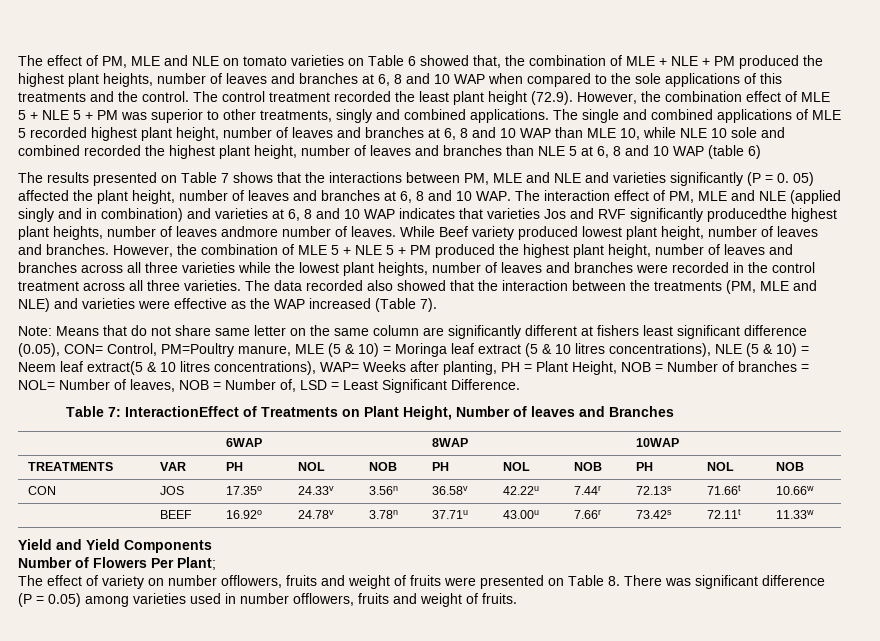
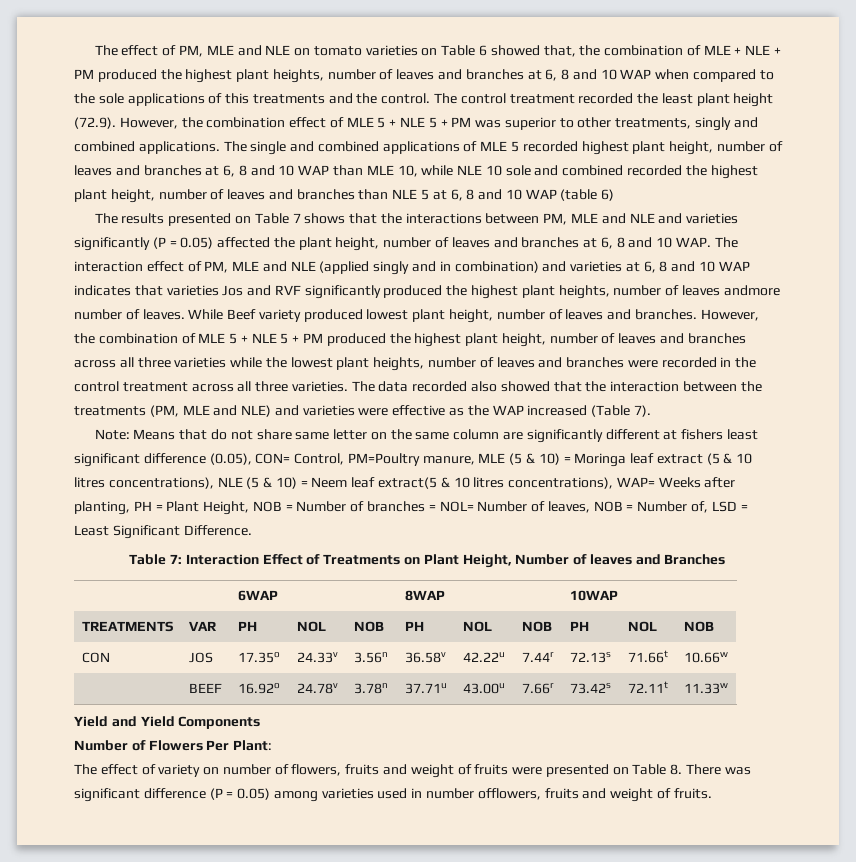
- The results presented on Table 7 shows that the interactions between PM, MLE and NLE and varieties significantly (P = 0. 05) affected the plant height, number of leaves and branches at 6, 8 and 10 WAP. The interaction effect of PM, MLE and NLE (applied singly and in combination) and varieties at 6, 8 and 10 WAP indicates that varieties Jos and RVF significantly producedthe highest plant heights, number of leaves andmore number of leaves.
+ The results presented on Table 7 shows that the interactions between PM, MLE and NLE and varieties significantly (P = 0.05) affected the plant height, number of leaves and branches at 6, 8 and 10 WAP. The interaction effect of PM, MLE and NLE (applied singly and in combination) and varieties at 6, 8 and 10 WAP indicates that varieties Jos and RVF significantly produced the highest plant heights, number of leaves andmore number of leaves.
- Table 7: InteractionEffect of Treatments on Plant Height, Number of leaves and Branches
+ Table 7: Interaction Effect of Treatments on Plant Height, Number of leaves and Branches
- Number of Flowers Per Plant;
+ Number of Flowers Per Plant:
- The effect of variety on number offlowers, fruits and weight of fruits were presented on Table 8. There was significant difference (P = 0.05) among varieties used in number offlowers, fruits and weight of fruits.
+ The effect of variety on number of flowers, fruits and weight of fruits were presented on Table 8. There was significant difference (P = 0.05) among varieties used in number offlowers, fruits and weight of fruits.

